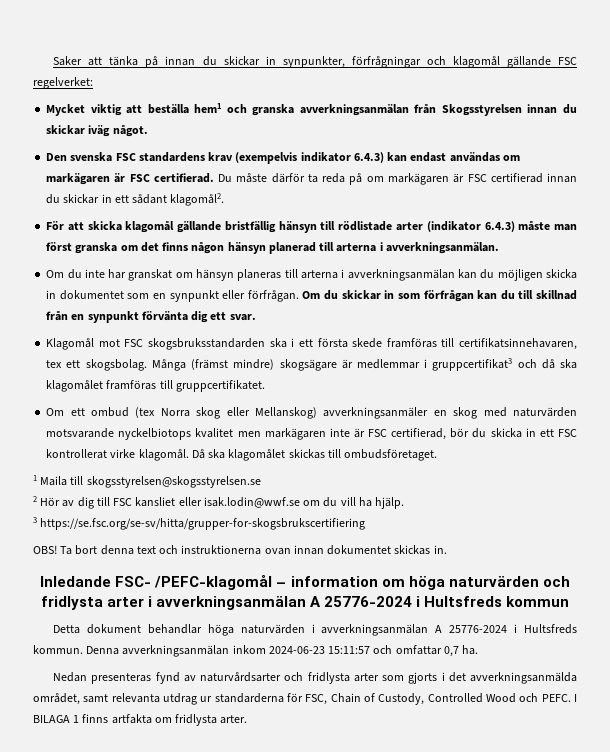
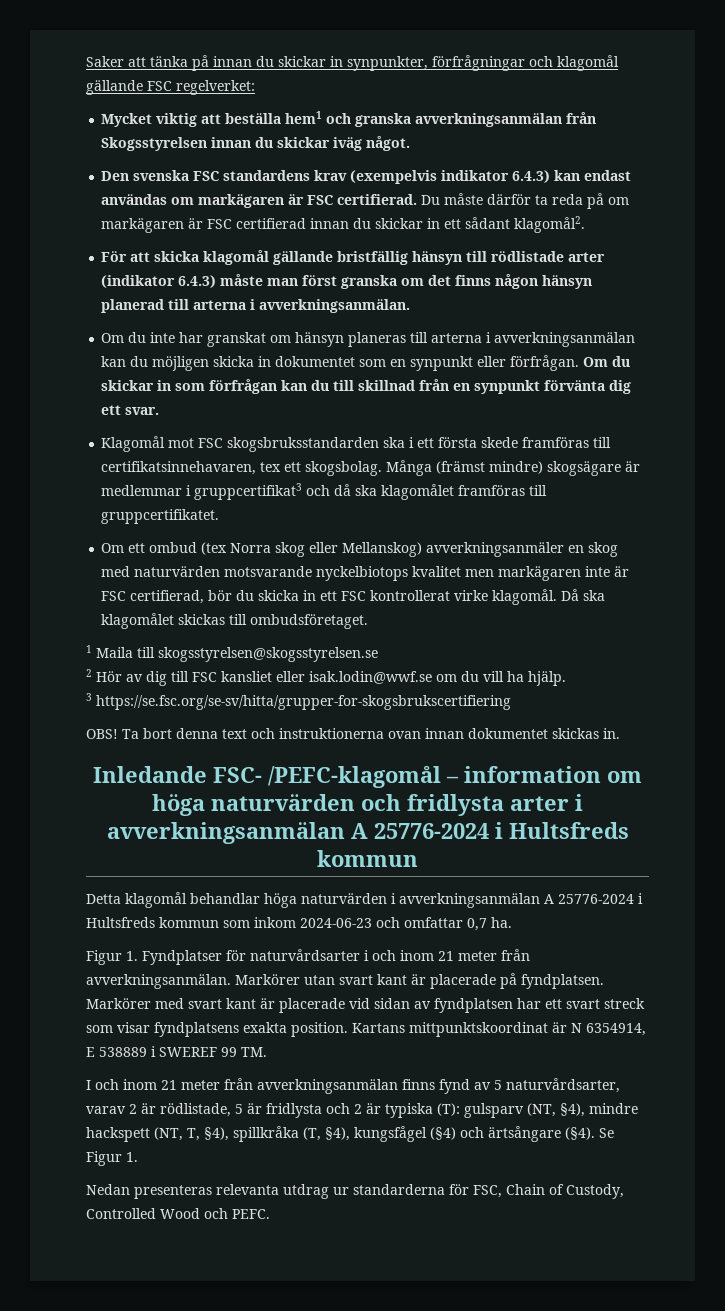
- Detta dokument behandlar höga naturvärden i avverkningsanmälan A 25776-2024 i Hultsfreds kommun. Denna avverkningsanmälan inkom 2024-06-23 15:11:57 och omfattar 0,7 ha.
+ Detta klagomål behandlar höga naturvärden i avverkningsanmälan A 25776-2024 i Hultsfreds kommun som inkom 2024-06-23 och omfattar 0,7 ha.
- Nedan presenteras fynd av naturvårdsarter och fridlysta arter som gjorts i det avverkningsanmälda området, samt relevanta utdrag ur standarderna för FSC, Chain of Custody, Controlled Wood och PEFC. I BILAGA 1 finns artfakta om fridlysta arter.
+ Figur 1. Fyndplatser för naturvårdsarter i och inom 21 meter från avverkningsanmälan. Markörer utan svart kant är placerade på fyndplatsen. Markörer med svart kant är placerade vid sidan av fyndplatsen har ett svart streck som visar fyndplatsens exakta position. Kartans mittpunktskoordinat är N 6354914, E 538889 i SWEREF 99 TM.
+ I och inom 21 meter från avverkningsanmälan finns fynd av 5 naturvårdsarter, varav 2 är rödlistade, 5 är fridlysta och 2 är typiska (T): gulsparv (NT, §4), mindre hackspett (NT, T, §4), spillkråka (T, §4), kungsfågel (§4) och ärtsångare (§4). Se Figur 1.
+ Nedan presenteras relevanta utdrag ur standarderna för FSC, Chain of Custody, Controlled Wood och PEFC.

